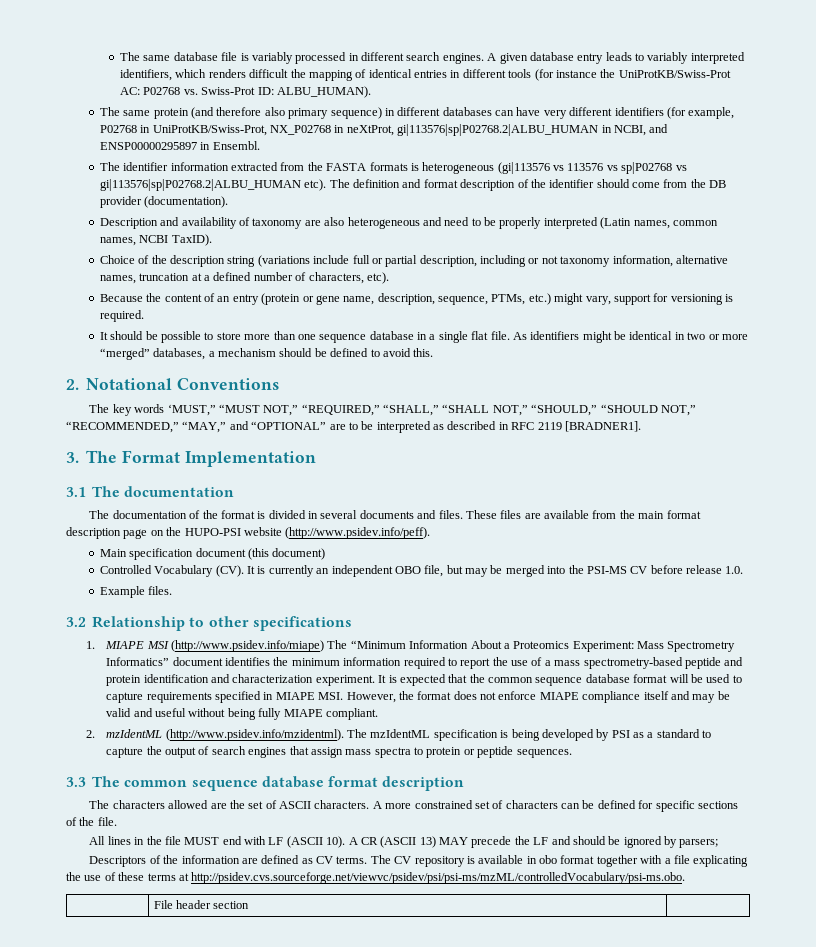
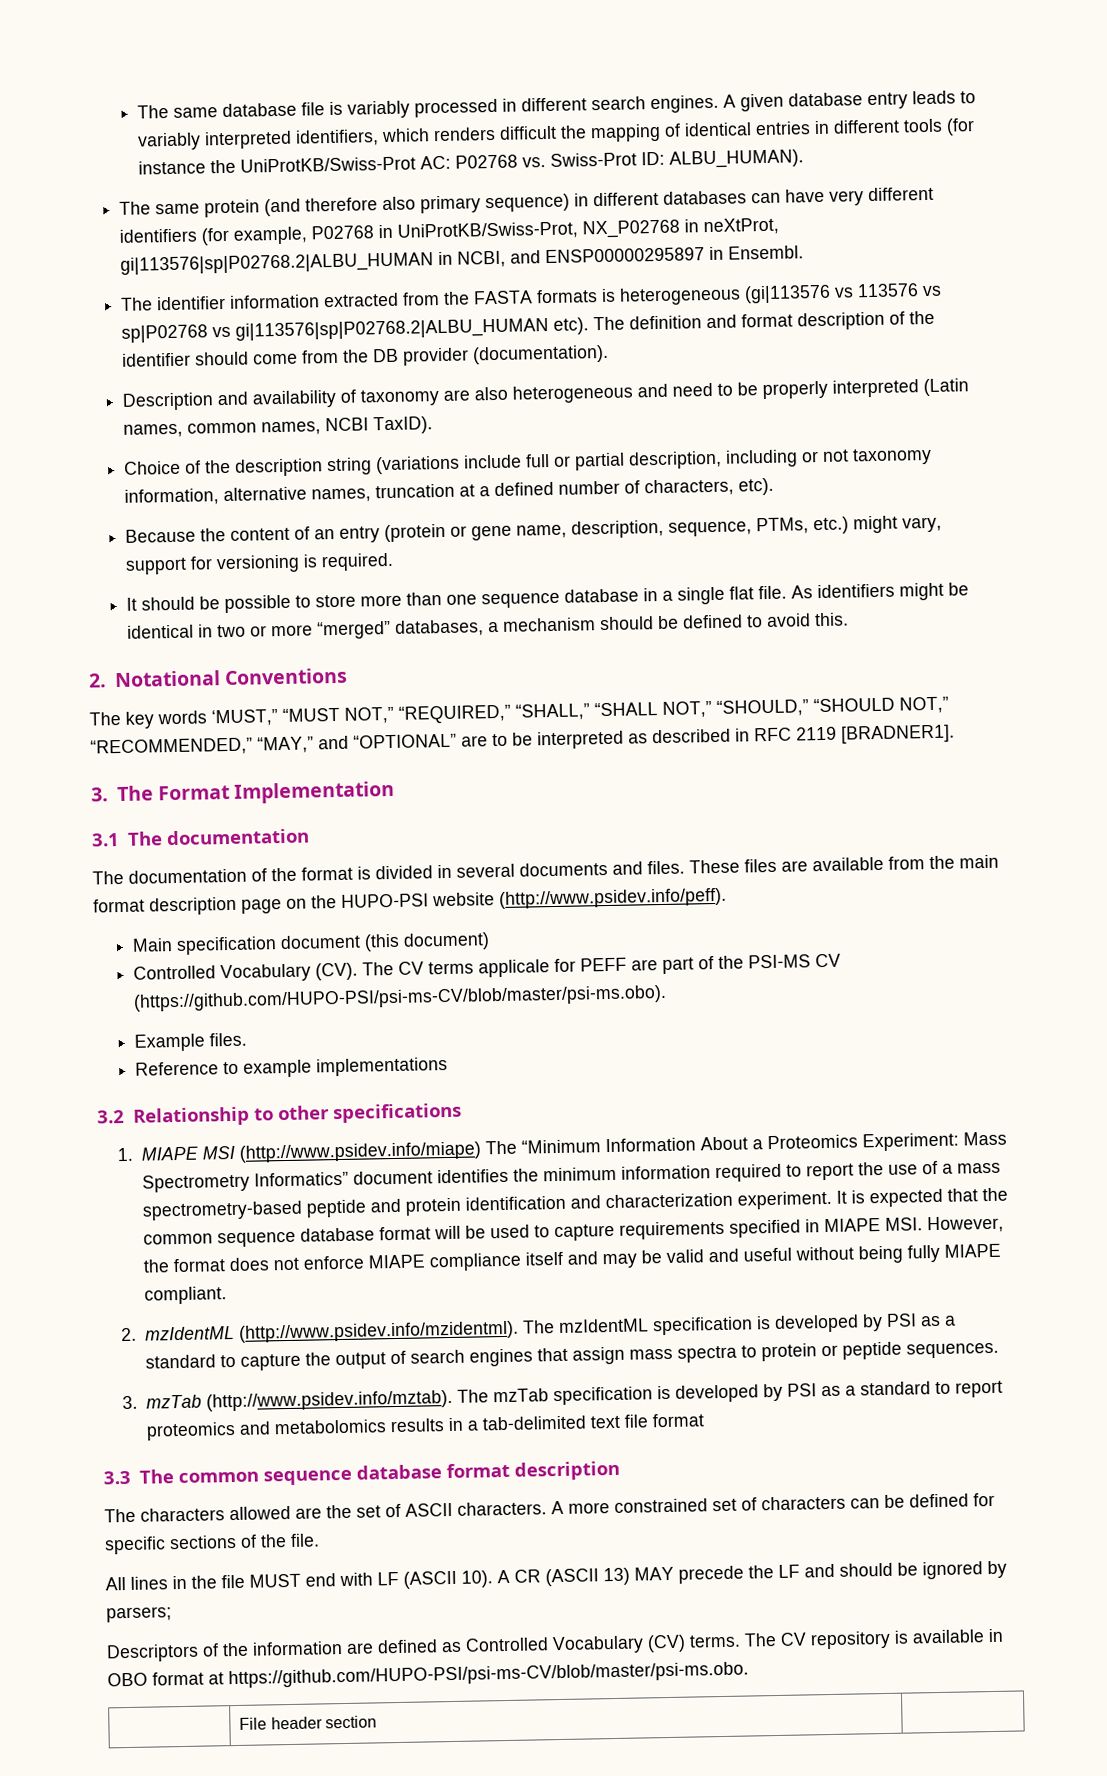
- Controlled Vocabulary (CV). It is currently an independent OBO file, but may be merged into the PSI-MS CV before release 1.0.
+ Controlled Vocabulary (CV). The CV terms applicale for PEFF are part of the PSI-MS CV (https://github.com/HUPO-PSI/psi-ms-CV/blob/master/psi-ms.obo).
  Example files.
+ Reference to example implementations
- 2. mzIdentML (http://www.psidev.info/mzidentml). The mzIdentML specification is being developed by PSI as a standard to capture the output of search engines that assign mass spectra to protein or peptide sequences.
+ 2. mzIdentML (http://www.psidev.info/mzidentml). The mzIdentML specification is developed by PSI as a standard to capture the output of search engines that assign mass spectra to protein or peptide sequences.
+ 3. mzTab (http://www.psidev.info/mztab). The mzTab specification is developed by PSI as a standard to report proteomics and metabolomics results in a tab-delimited text file format
- Descriptors of the information are defined as CV terms.
+ Descriptors of the information are defined as Controlled Vocabulary (CV) terms.
- The CV repository is available in obo format together with a file explicating the use of these terms at http://psidev.cvs.sourceforge.net/viewvc/psidev/psi/psi-ms/mzML/controlledVocabulary/psi-ms.obo.
+ The CV repository is available in OBO format at https://github.com/HUPO-PSI/psi-ms-CV/blob/master/psi-ms.obo.

